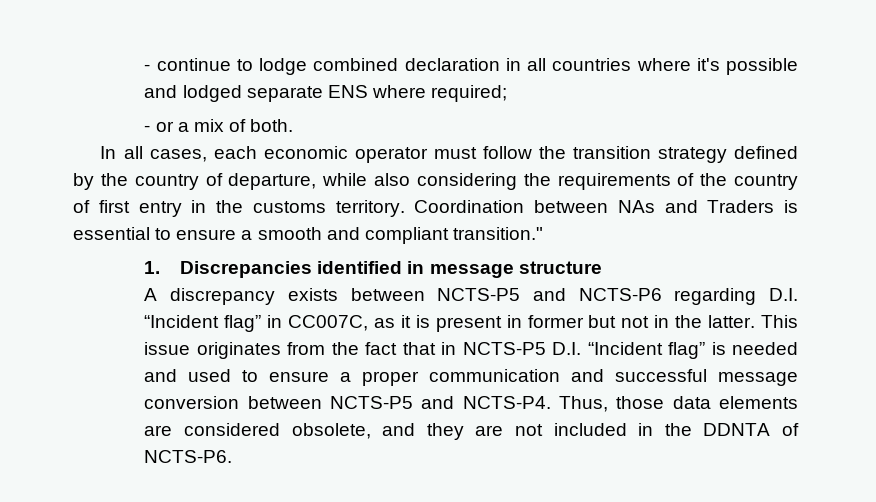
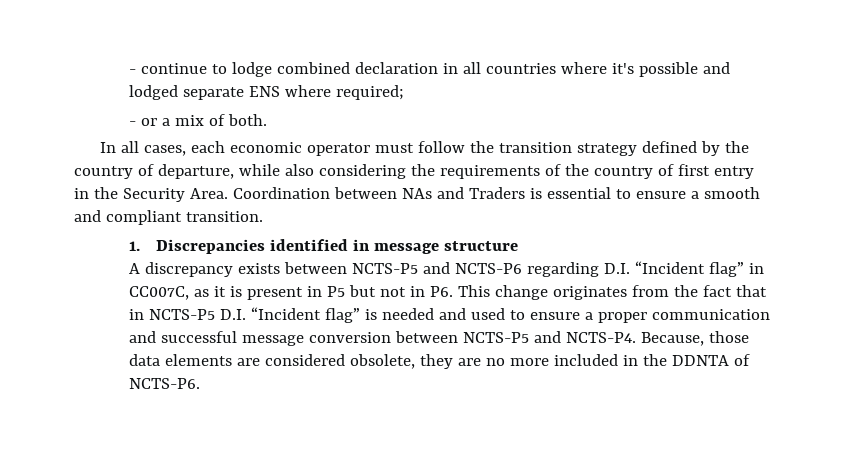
- In all cases, each economic operator must follow the transition strategy defined by the country of departure, while also considering the requirements of the country of first entry in the customs territory.
+ In all cases, each economic operator must follow the transition strategy defined by the country of departure, while also considering the requirements of the country of first entry in the Security Area.
- Coordination between NAs and Traders is essential to ensure a smooth and compliant transition."
+ Coordination between NAs and Traders is essential to ensure a smooth and compliant transition.
- A discrepancy exists between NCTS-P5 and NCTS-P6 regarding D.I. “Incident flag” in CC007C, as it is present in former but not in the latter. This issue originates from the fact that in NCTS-P5 D.I. “Incident flag” is needed and used to ensure a proper communication and successful message conversion between NCTS-P5 and NCTS-P4.
+ A discrepancy exists between NCTS-P5 and NCTS-P6 regarding D.I. “Incident flag” in CC007C, as it is present in P5 but not in P6. This change originates from the fact that in NCTS-P5 D.I. “Incident flag” is needed and used to ensure a proper communication and successful message conversion between NCTS-P5 and NCTS-P4.
- Thus, those data elements are considered obsolete, and they are not included in the DDNTA of NCTS-P6.
+ Because, those data elements are considered obsolete, they are no more included in the DDNTA of NCTS-P6.

